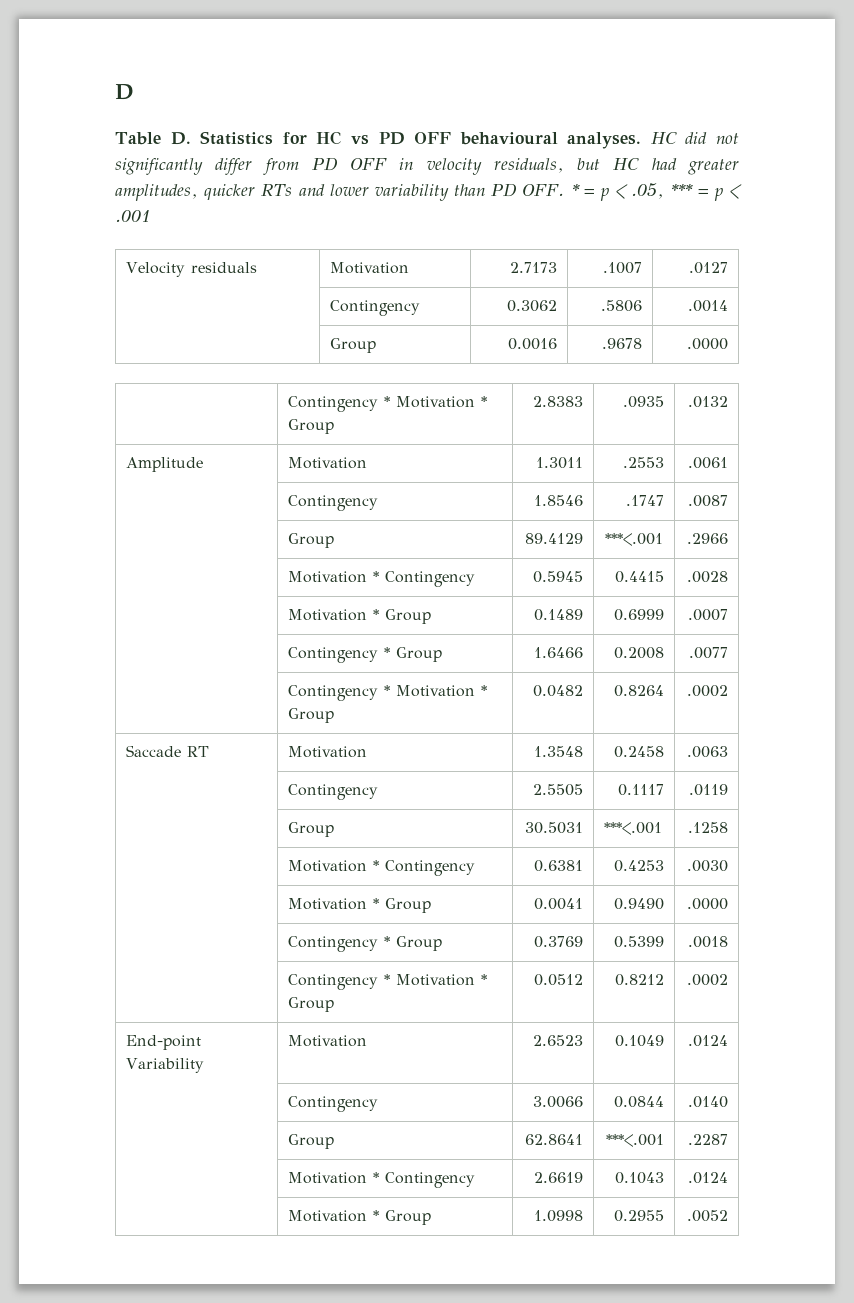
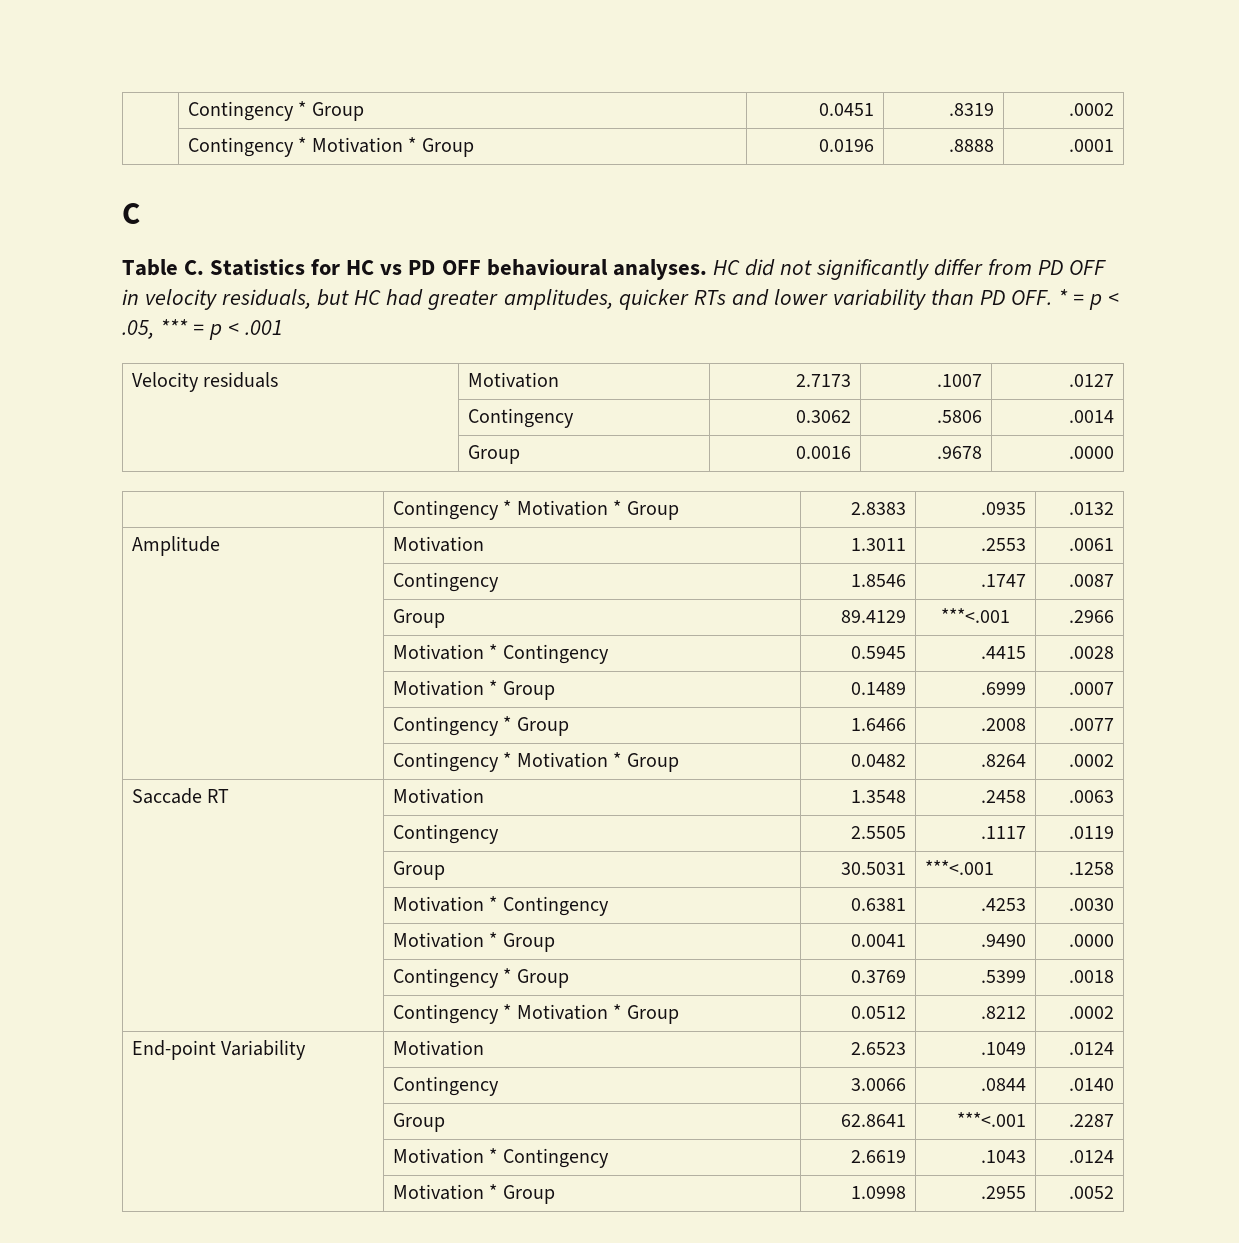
- D
+ | Contingency * Group | 0.0451 | .8319 | .0002
+ | Contingency * Motivation * Group | 0.0196 | .8888 | .0001
+ C
- Table D. Statistics for HC vs PD OFF behavioural analyses.
+ Table C. Statistics for HC vs PD OFF behavioural analyses.
- | Motivation * Contingency | 0.5945 | 0.4415 | .0028
+ | Motivation * Contingency | 0.5945 | .4415 | .0028
- | Motivation * Group | 0.1489 | 0.6999 | .0007
+ | Motivation * Group | 0.1489 | .6999 | .0007
- | Contingency * Group | 1.6466 | 0.2008 | .0077
+ | Contingency * Group | 1.6466 | .2008 | .0077
- | Contingency * Motivation * Group | 0.0482 | 0.8264 | .0002
+ | Contingency * Motivation * Group | 0.0482 | .8264 | .0002
- Saccade RT | Motivation | 1.3548 | 0.2458 | .0063
+ Saccade RT | Motivation | 1.3548 | .2458 | .0063
- | Contingency | 2.5505 | 0.1117 | .0119
+ | Contingency | 2.5505 | .1117 | .0119
- | Motivation * Contingency | 0.6381 | 0.4253 | .0030
+ | Motivation * Contingency | 0.6381 | .4253 | .0030
- | Motivation * Group | 0.0041 | 0.9490 | .0000
+ | Motivation * Group | 0.0041 | .9490 | .0000
- | Contingency * Group | 0.3769 | 0.5399 | .0018
+ | Contingency * Group | 0.3769 | .5399 | .0018
- | Contingency * Motivation * Group | 0.0512 | 0.8212 | .0002
+ | Contingency * Motivation * Group | 0.0512 | .8212 | .0002
- End-point Variability | Motivation | 2.6523 | 0.1049 | .0124
+ End-point Variability | Motivation | 2.6523 | .1049 | .0124
- | Contingency | 3.0066 | 0.0844 | .0140
+ | Contingency | 3.0066 | .0844 | .0140
- | Motivation * Contingency | 2.6619 | 0.1043 | .0124
+ | Motivation * Contingency | 2.6619 | .1043 | .0124
- | Motivation * Group | 1.0998 | 0.2955 | .0052
+ | Motivation * Group | 1.0998 | .2955 | .0052

